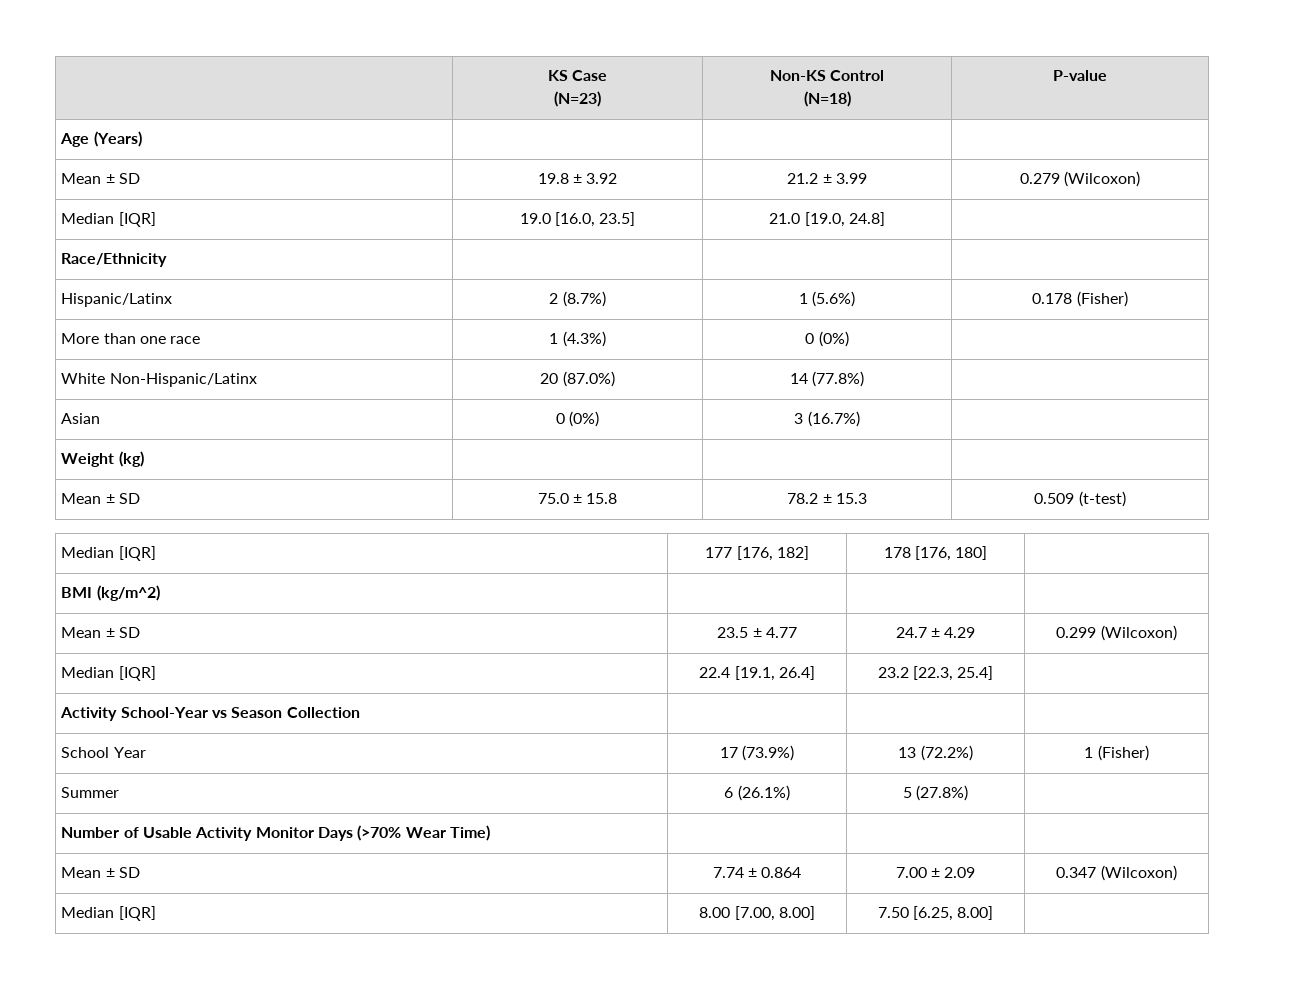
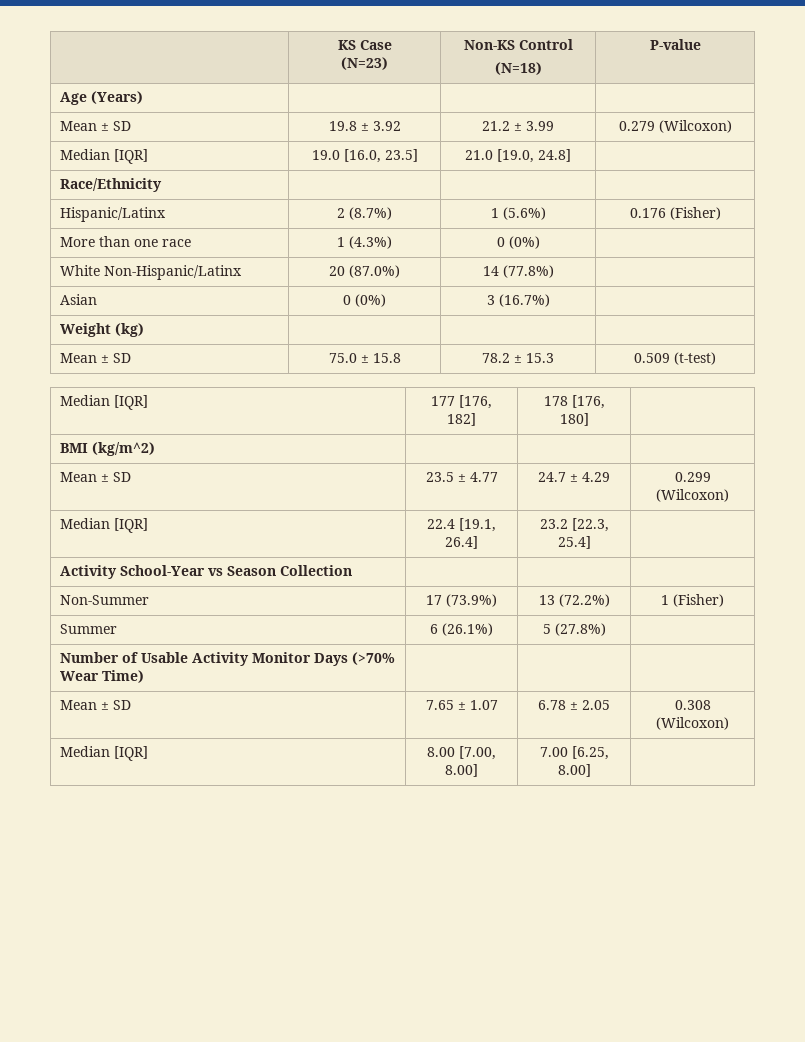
- Hispanic/Latinx | 2 (8.7%) | 1 (5.6%) | 0.178 (Fisher)
+ Hispanic/Latinx | 2 (8.7%) | 1 (5.6%) | 0.176 (Fisher)
- School Year | 17 (73.9%) | 13 (72.2%) | 1 (Fisher)
+ Non-Summer | 17 (73.9%) | 13 (72.2%) | 1 (Fisher)
- Mean ± SD | 7.74 ± 0.864 | 7.00 ± 2.09 | 0.347 (Wilcoxon)
+ Mean ± SD | 7.65 ± 1.07 | 6.78 ± 2.05 | 0.308 (Wilcoxon)
- Median [IQR] | 8.00 [7.00, 8.00] | 7.50 [6.25, 8.00] |
+ Median [IQR] | 8.00 [7.00, 8.00] | 7.00 [6.25, 8.00] |

